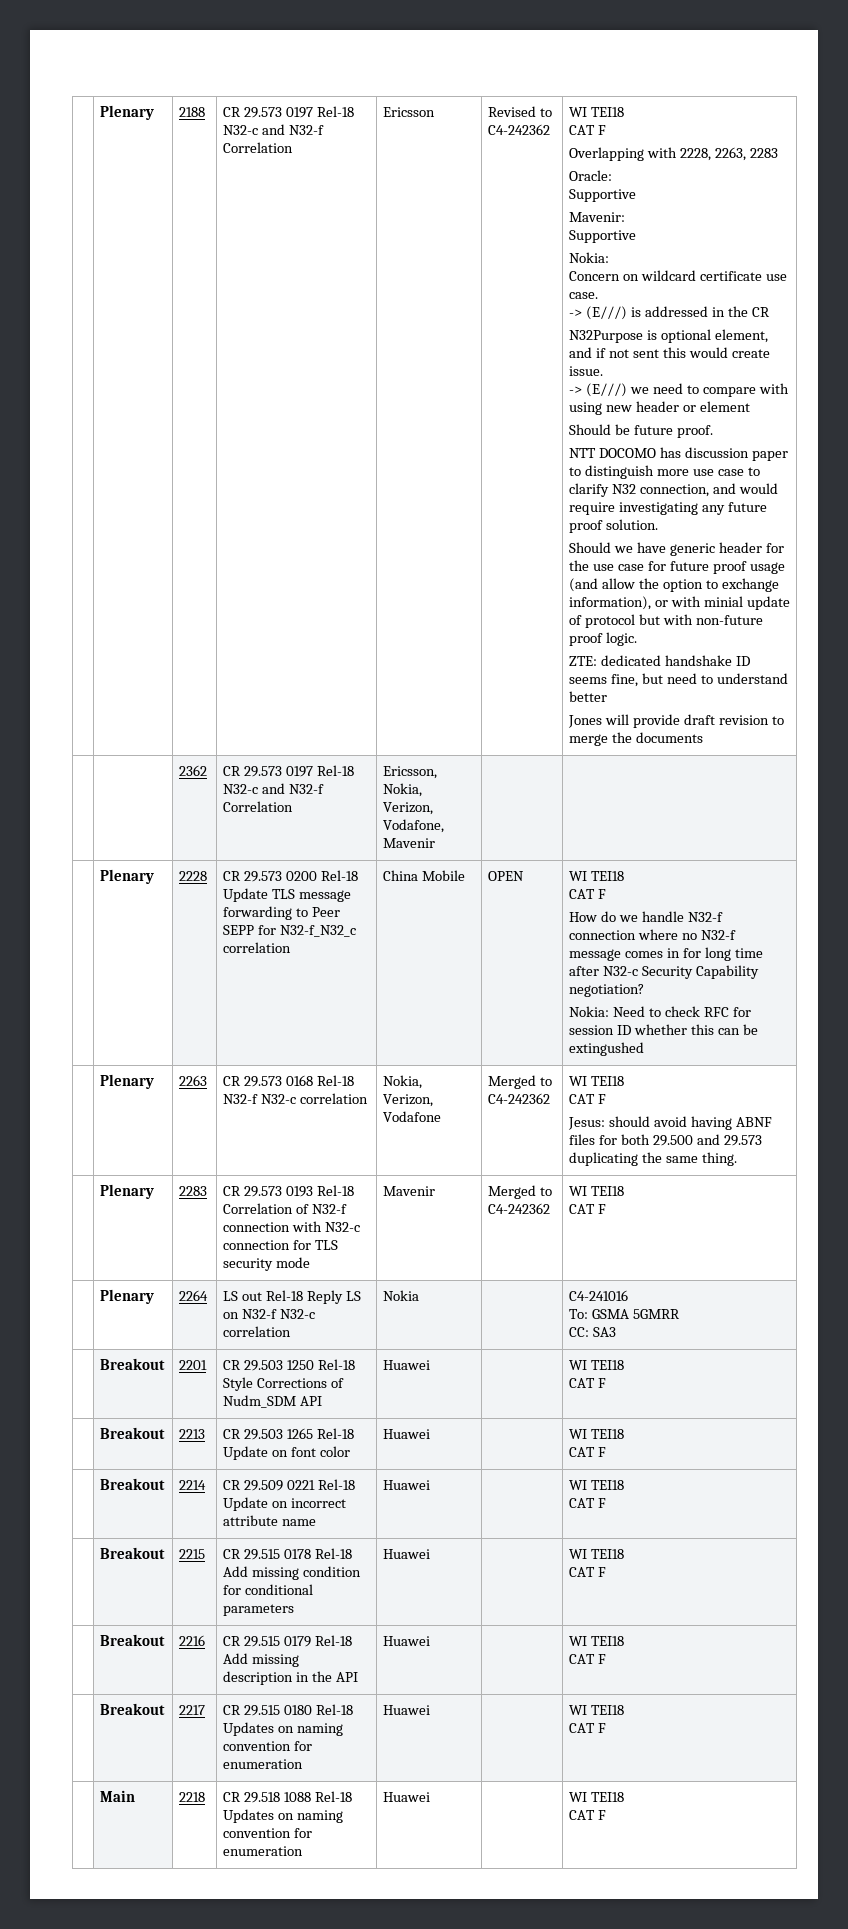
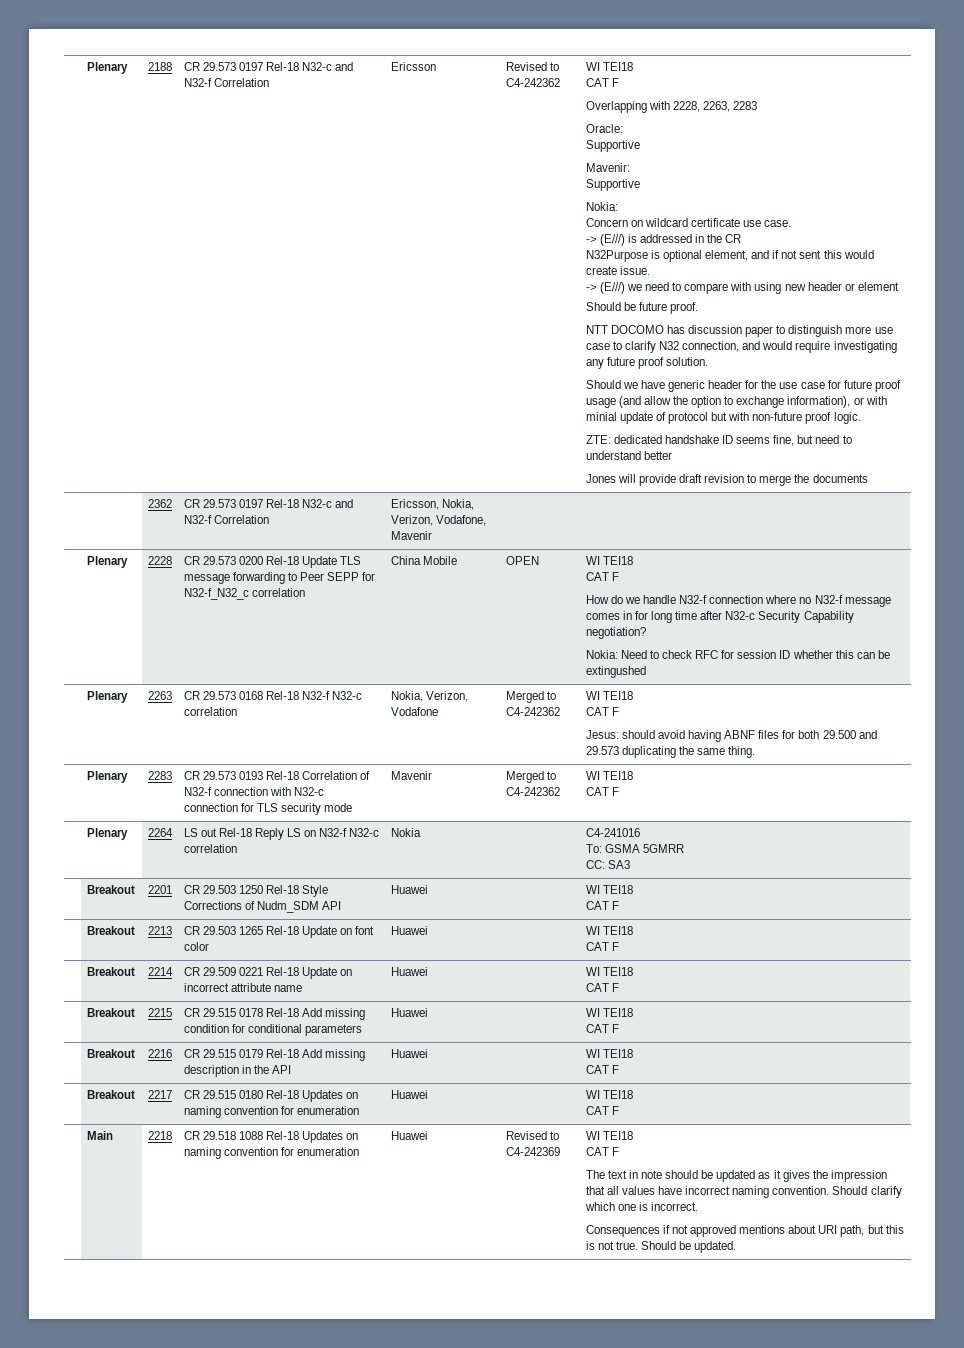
- CR 29.518 1088 Rel-18 Updates on naming convention for enumeration | Huawei | | WI TEI18
+ CR 29.518 1088 Rel-18 Updates on naming convention for enumeration | Huawei | Revised to C4-242369 | WI TEI18
  CAT F
+ The text in note should be updated as it gives the impression that all values have incorrect naming convention. Should clarify which one is incorrect.
+ Consequences if not approved mentions about URI path, but this is not true. Should be updated.

